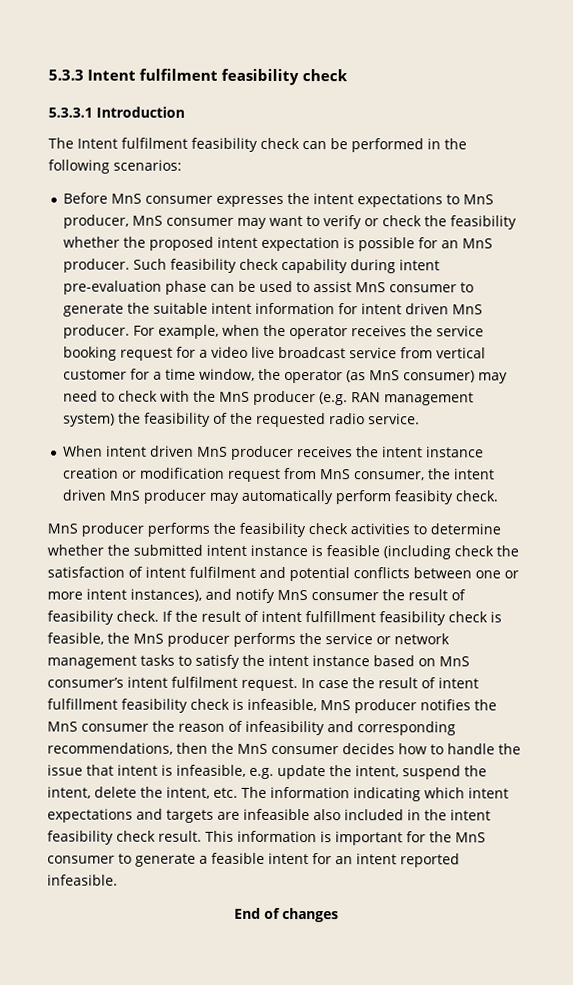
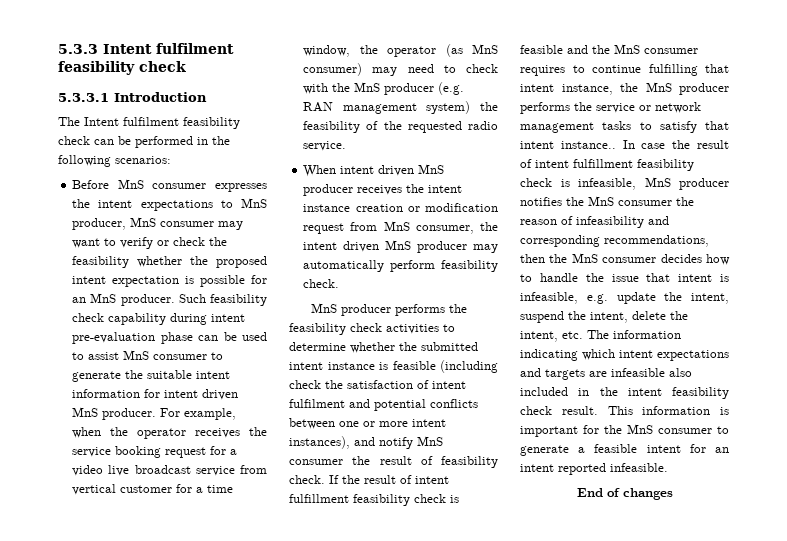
- When intent driven MnS producer receives the intent instance creation or modification request from MnS consumer, the intent driven MnS producer may automatically perform feasibity check.
+ When intent driven MnS producer receives the intent instance creation or modification request from MnS consumer, the intent driven MnS producer may automatically perform feasibility check.
- If the result of intent fulfillment feasibility check is feasible, the MnS producer performs the service or network management tasks to satisfy the intent instance based on MnS consumer’s intent fulfilment request.
+ If the result of intent fulfillment feasibility check is feasible and the MnS consumer requires to continue fulfilling that intent instance, the MnS producer performs the service or network management tasks to satisfy that intent instance..

